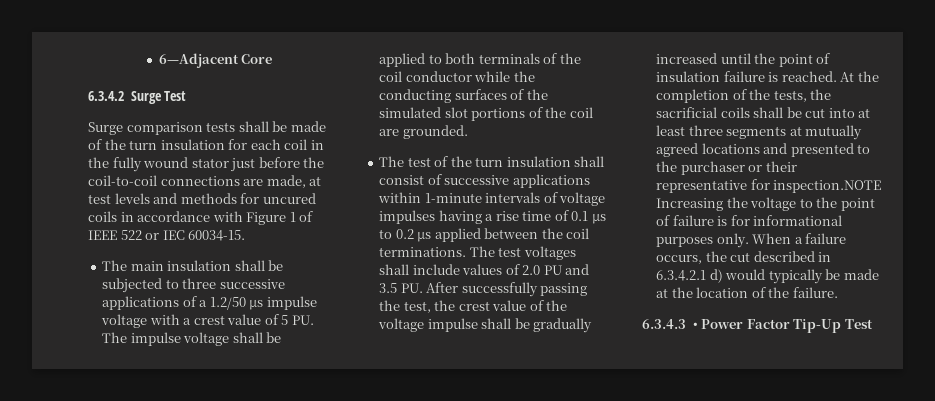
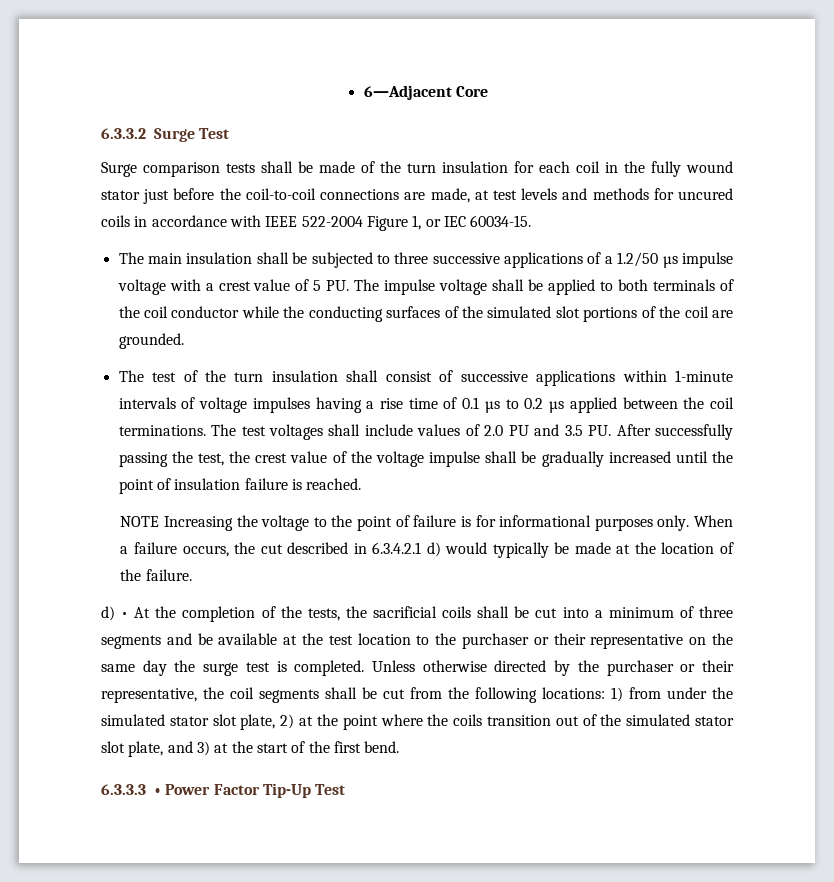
- 6.3.4.2 Surge Test
+ 6.3.3.2 Surge Test
- Surge comparison tests shall be made of the turn insulation for each coil in the fully wound stator just before the coil-to-coil connections are made, at test levels and methods for uncured coils in accordance with Figure 1 of IEEE 522 or IEC 60034-15.
+ Surge comparison tests shall be made of the turn insulation for each coil in the fully wound stator just before the coil-to-coil connections are made, at test levels and methods for uncured coils in accordance with IEEE 522-2004 Figure 1, or IEC 60034-15.
- The test voltages shall include values of 2.0 PU and 3.5 PU. After successfully passing the test, the crest value of the voltage impulse shall be gradually increased until the point of insulation failure is reached. At the completion of the tests, the sacrificial coils shall be cut into at least three segments at mutually agreed locations and presented to the purchaser or their representative for inspection.NOTE Increasing the voltage to the point of failure is for informational purposes only.
+ The test voltages shall include values of 2.0 PU and 3.5 PU. After successfully passing the test, the crest value of the voltage impulse shall be gradually increased until the point of insulation failure is reached.
+ NOTE Increasing the voltage to the point of failure is for informational purposes only.
- 6.3.4.3 • Power Factor Tip-Up Test
+ d) • At the completion of the tests, the sacrificial coils shall be cut into a minimum of three segments and be available at the test location to the purchaser or their representative on the same day the surge test is completed. Unless otherwise directed by the purchaser or their representative, the coil segments shall be cut from the following locations: 1) from under the simulated stator slot plate, 2) at the point where the coils transition out of the simulated stator slot plate, and 3) at the start of the first bend.
+ 6.3.3.3 • Power Factor Tip-Up Test

